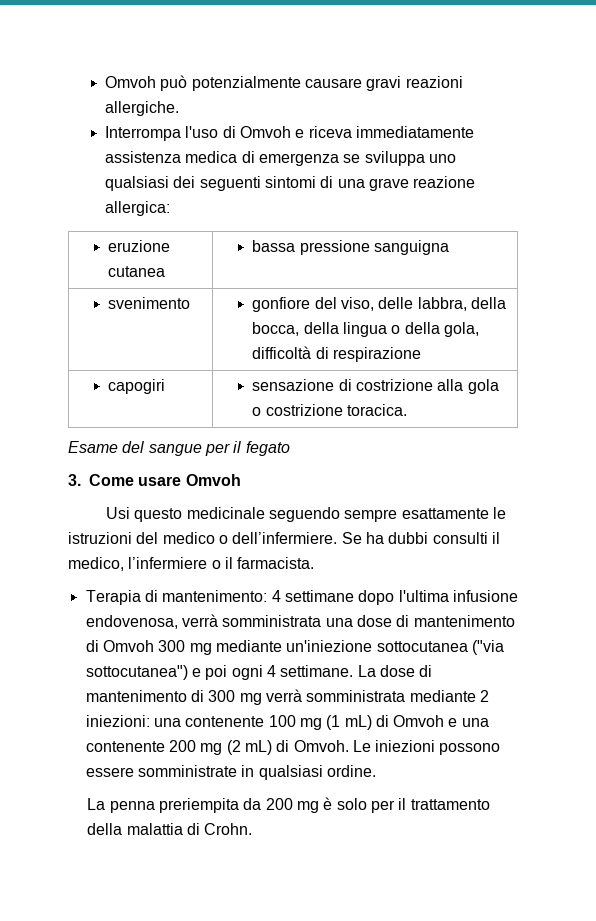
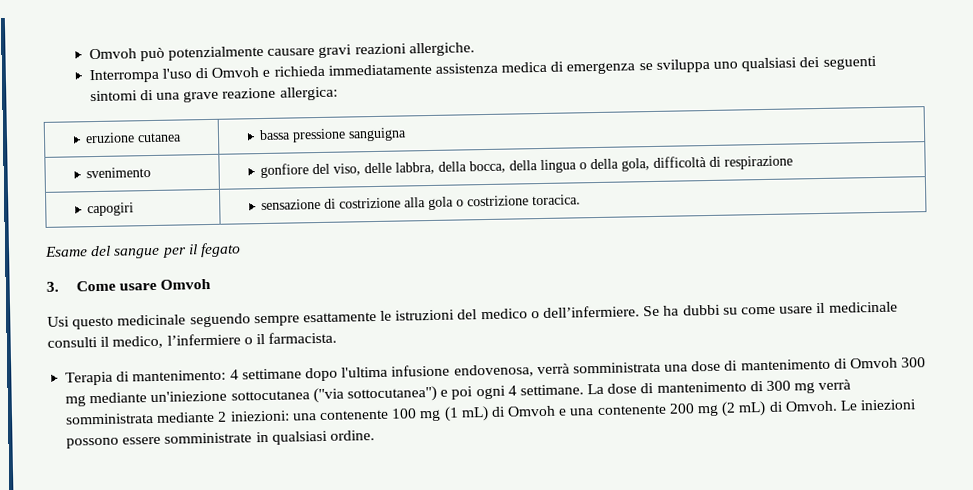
- Interrompa l'uso di Omvoh e riceva immediatamente assistenza medica di emergenza se sviluppa uno qualsiasi dei seguenti sintomi di una grave reazione allergica:
+ Interrompa l'uso di Omvoh e richieda immediatamente assistenza medica di emergenza se sviluppa uno qualsiasi dei seguenti sintomi di una grave reazione allergica:
- Se ha dubbi consulti il medico, l’infermiere o il farmacista.
+ Se ha dubbi su come usare il medicinale consulti il medico, l’infermiere o il farmacista.
- La penna preriempita da 200 mg è solo per il trattamento della malattia di Crohn.

